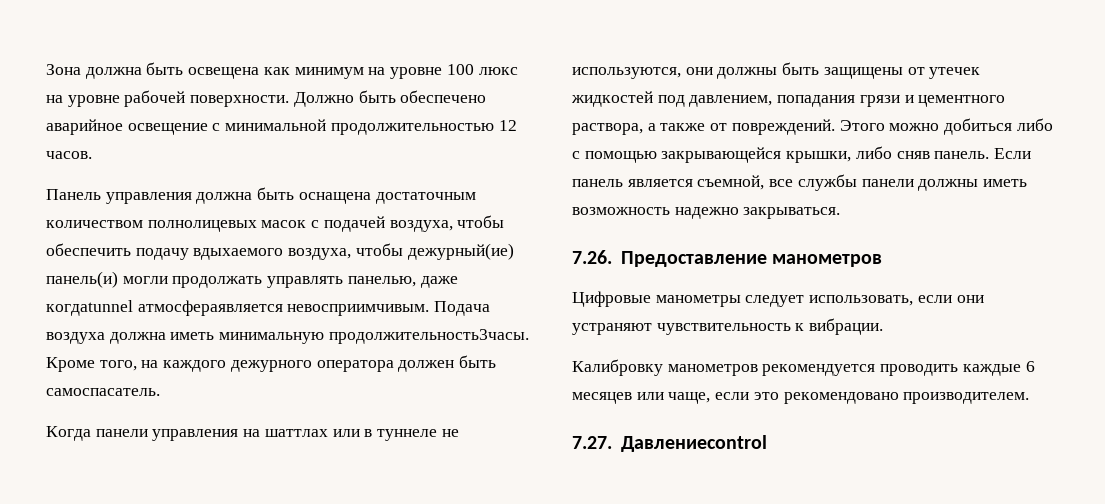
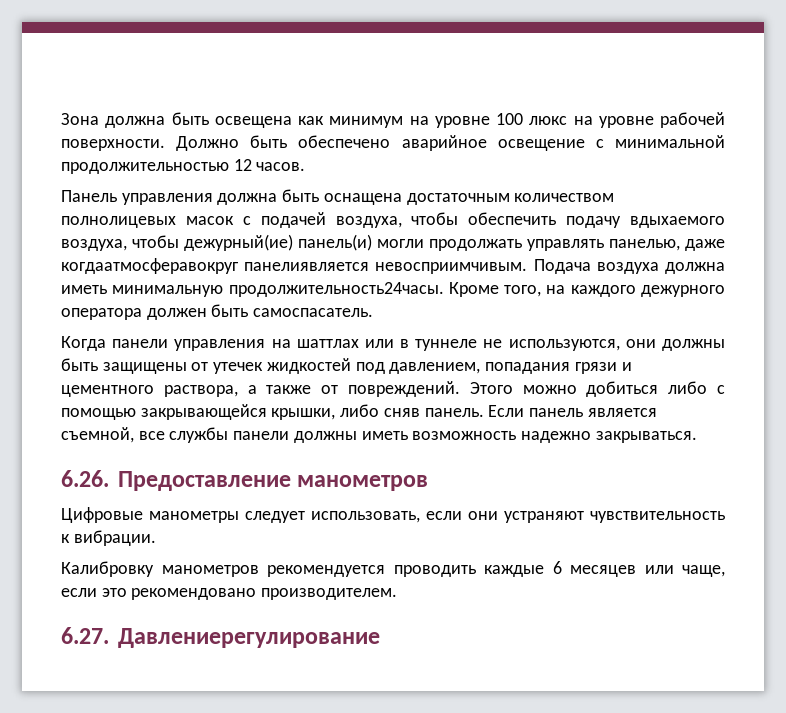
- Панель управления должна быть оснащена достаточным количеством полнолицевых масок с подачей воздуха, чтобы обеспечить подачу вдыхаемого воздуха, чтобы дежурный(ие) панель(и) могли продолжать управлять панелью, даже когдаtunnel атмосфераявляется невосприимчивым.
+ Панель управления должна быть оснащена достаточным количеством полнолицевых масок с подачей воздуха, чтобы обеспечить подачу вдыхаемого воздуха, чтобы дежурный(ие) панель(и) могли продолжать управлять панелью, даже когдаатмосферавокруг панелиявляется невосприимчивым.
- Подача воздуха должна иметь минимальную продолжительность3часы.
+ Подача воздуха должна иметь минимальную продолжительность24часы.
- 7.26. Предоставление манометров
+ 6.26. Предоставление манометров
- 7.27. Давлениеcontrol
+ 6.27. Давлениерегулирование

